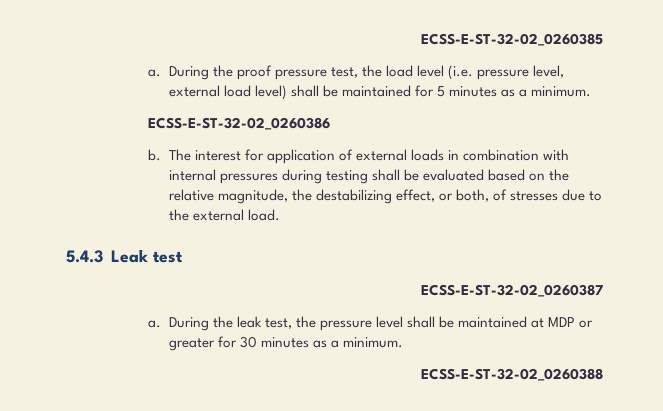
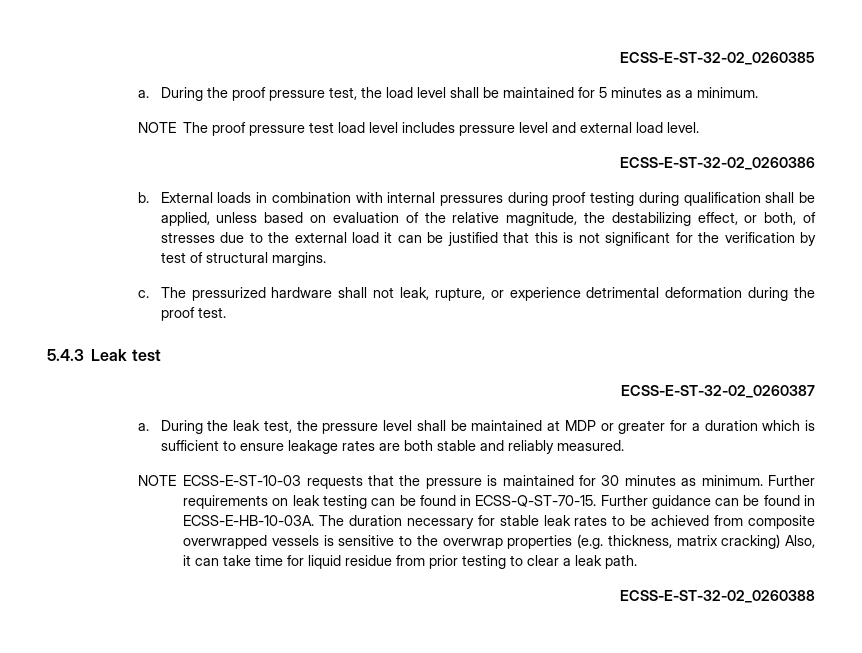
- During the proof pressure test, the load level (i.e. pressure level, external load level) shall be maintained for 5 minutes as a minimum.
+ During the proof pressure test, the load level shall be maintained for 5 minutes as a minimum.
+ NOTE The proof pressure test load level includes pressure level and external load level.
  ECSS-E-ST-32-02_0260386
- b. The interest for application of external loads in combination with internal pressures during testing shall be evaluated based on the relative magnitude, the destabilizing effect, or both, of stresses due to the external load.
+ b. External loads in combination with internal pressures during proof testing during qualification shall be applied, unless based on evaluation of the relative magnitude, the destabilizing effect, or both, of stresses due to the external load it can be justified that this is not significant for the verification by test of structural margins.
+ c. The pressurized hardware shall not leak, rupture, or experience detrimental deformation during the proof test.
- During the leak test, the pressure level shall be maintained at MDP or greater for 30 minutes as a minimum.
+ During the leak test, the pressure level shall be maintained at MDP or greater for a duration which is sufficient to ensure leakage rates are both stable and reliably measured.
+ NOTE ECSS-E-ST-10-03 requests that the pressure is maintained for 30 minutes as minimum. Further requirements on leak testing can be found in ECSS-Q-ST-70-15. Further guidance can be found in ECSS-E-HB-10-03A. The duration necessary for stable leak rates to be achieved from composite overwrapped vessels is sensitive to the overwrap properties (e.g. thickness, matrix cracking) Also, it can take time for liquid residue from prior testing to clear a leak path.

